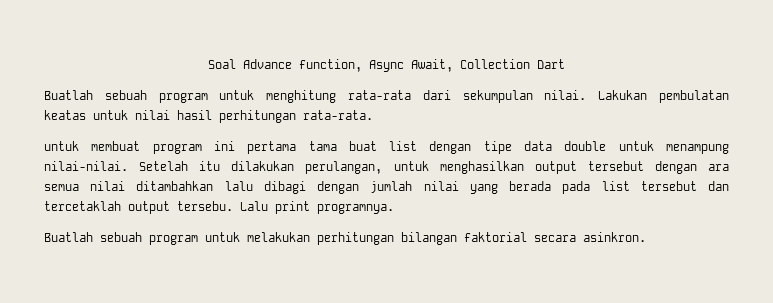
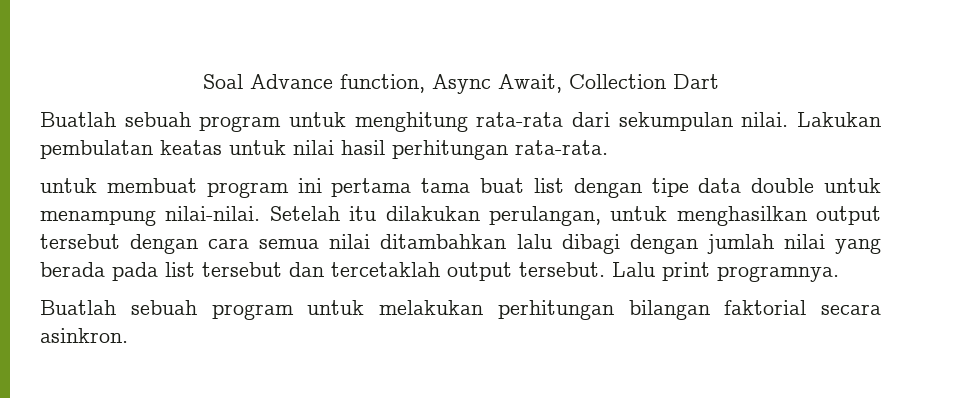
- Setelah itu dilakukan perulangan, untuk menghasilkan output tersebut dengan ara semua nilai ditambahkan lalu dibagi dengan jumlah nilai yang berada pada list tersebut dan tercetaklah output tersebu.
+ Setelah itu dilakukan perulangan, untuk menghasilkan output tersebut dengan cara semua nilai ditambahkan lalu dibagi dengan jumlah nilai yang berada pada list tersebut dan tercetaklah output tersebut.

